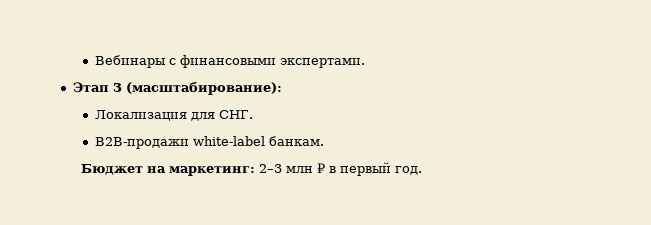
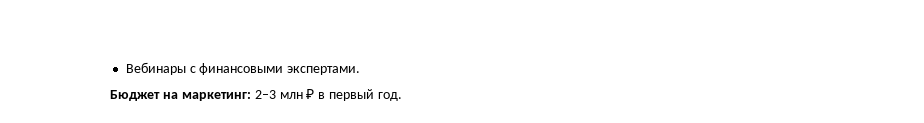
- Этап 3 (масштабирование):
- Локализация для СНГ.
- B2B-продажи white-label банкам.

